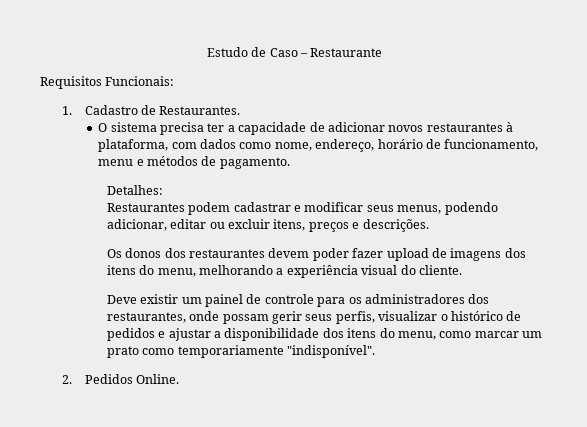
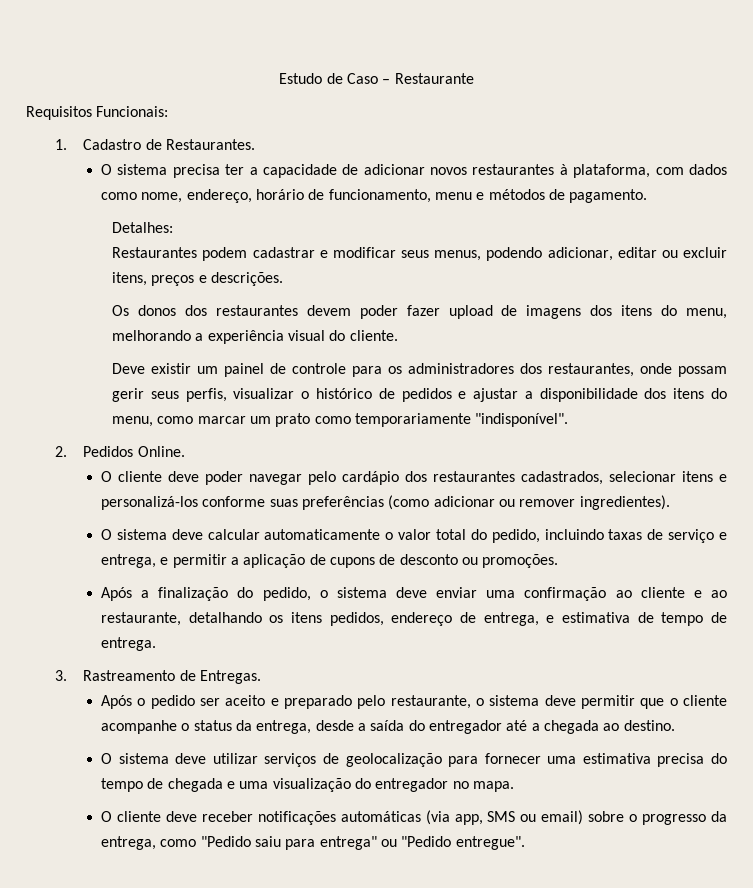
+ O cliente deve poder navegar pelo cardápio dos restaurantes cadastrados, selecionar itens e personalizá-los conforme suas preferências (como adicionar ou remover ingredientes).
+ O sistema deve calcular automaticamente o valor total do pedido, incluindo taxas de serviço e entrega, e permitir a aplicação de cupons de desconto ou promoções.
+ Após a finalização do pedido, o sistema deve enviar uma confirmação ao cliente e ao restaurante, detalhando os itens pedidos, endereço de entrega, e estimativa de tempo de entrega.
+ 3. Rastreamento de Entregas.
+ Após o pedido ser aceito e preparado pelo restaurante, o sistema deve permitir que o cliente acompanhe o status da entrega, desde a saída do entregador até a chegada ao destino.
+ O sistema deve utilizar serviços de geolocalização para fornecer uma estimativa precisa do tempo de chegada e uma visualização do entregador no mapa.
+ O cliente deve receber notificações automáticas (via app, SMS ou email) sobre o progresso da entrega, como "Pedido saiu para entrega" ou "Pedido entregue".

